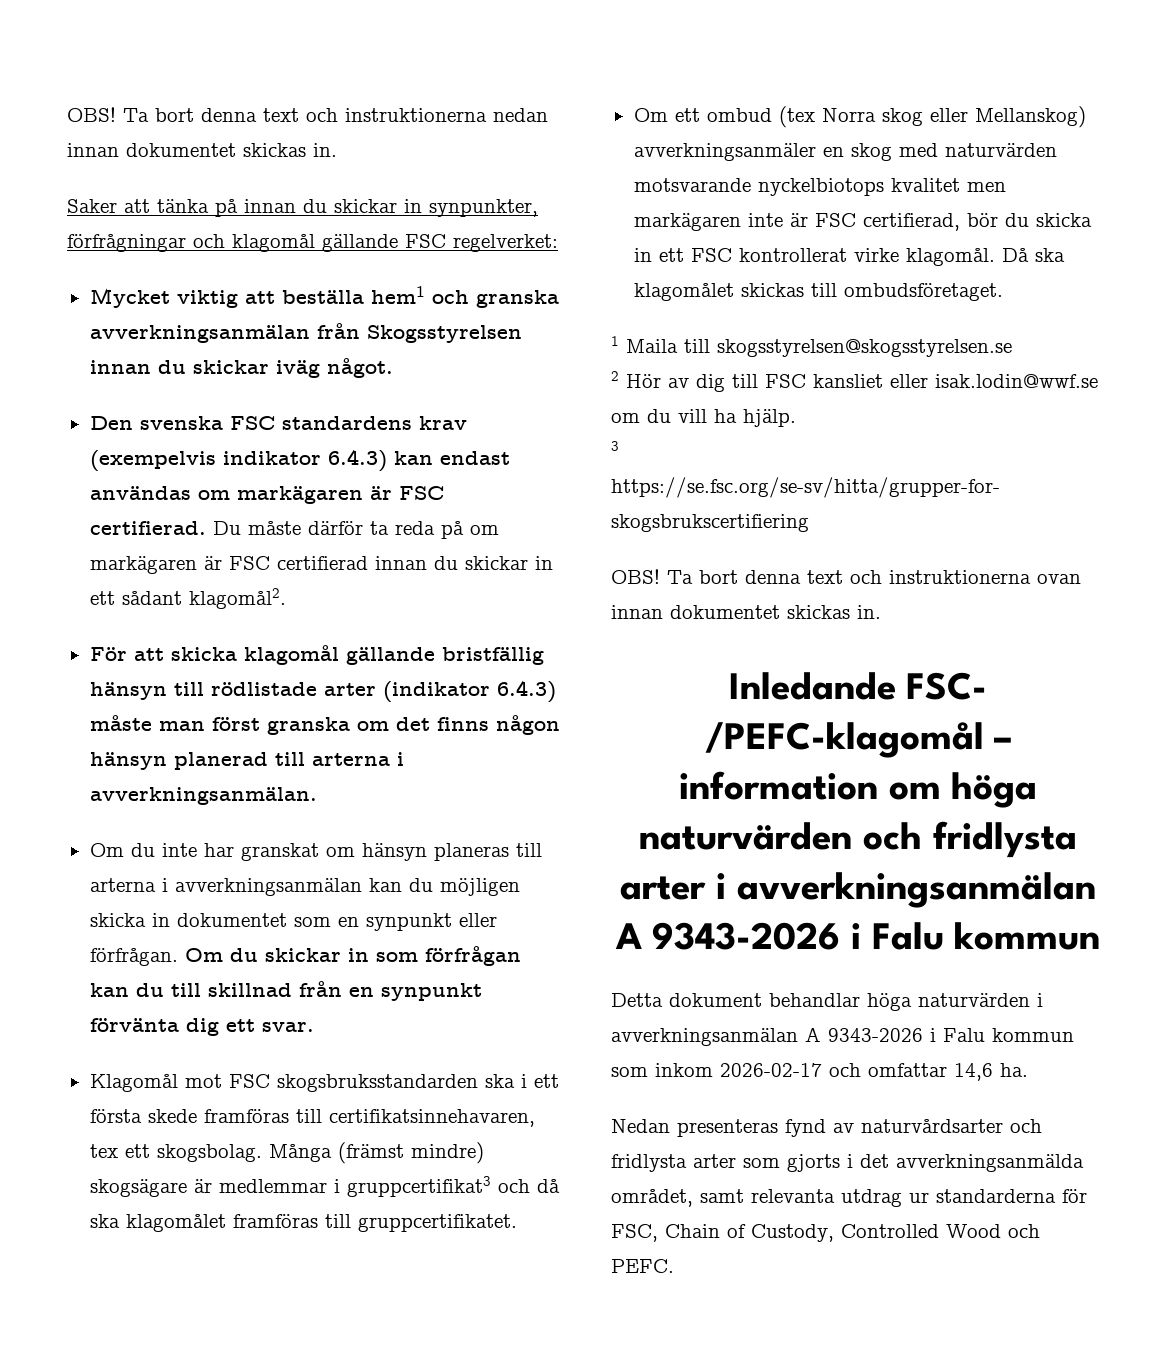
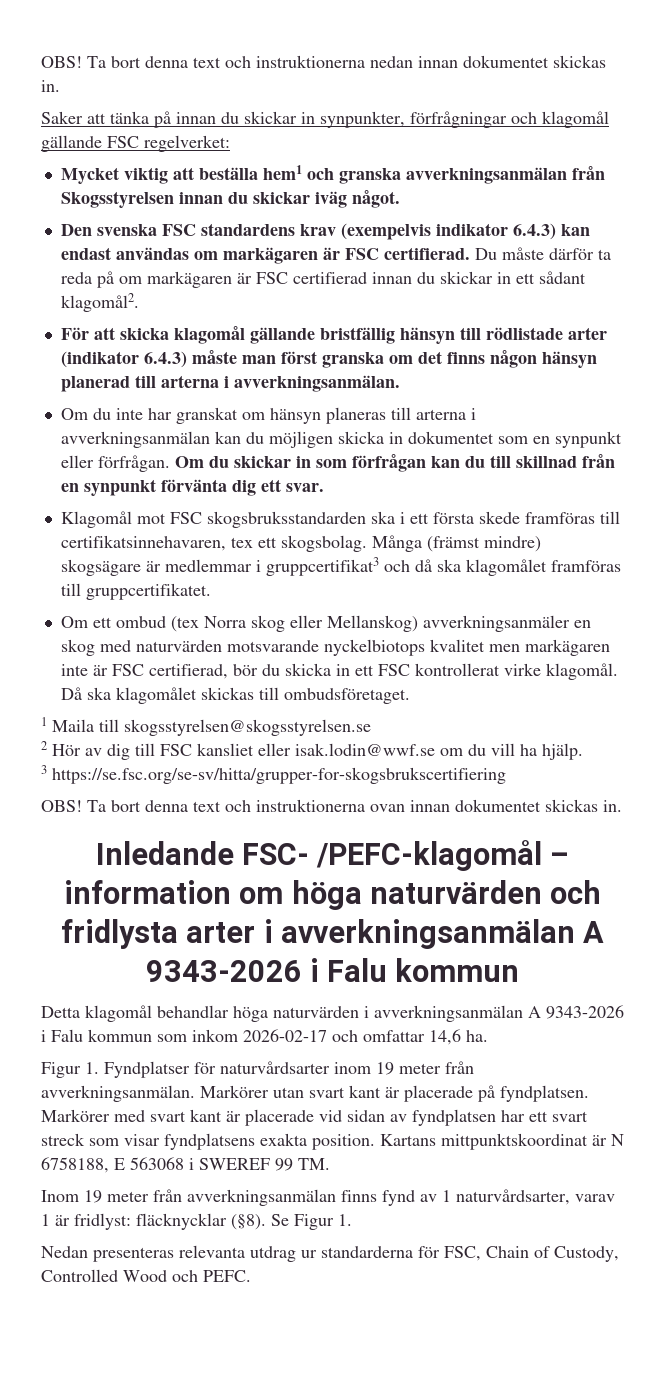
- Detta dokument behandlar höga naturvärden i avverkningsanmälan A 9343-2026 i Falu kommun som inkom 2026-02-17 och omfattar 14,6 ha.
+ Detta klagomål behandlar höga naturvärden i avverkningsanmälan A 9343-2026 i Falu kommun som inkom 2026-02-17 och omfattar 14,6 ha.
- Nedan presenteras fynd av naturvårdsarter och fridlysta arter som gjorts i det avverkningsanmälda området, samt relevanta utdrag ur standarderna för FSC, Chain of Custody, Controlled Wood och PEFC.
+ Figur 1. Fyndplatser för naturvårdsarter inom 19 meter från avverkningsanmälan. Markörer utan svart kant är placerade på fyndplatsen. Markörer med svart kant är placerade vid sidan av fyndplatsen har ett svart streck som visar fyndplatsens exakta position. Kartans mittpunktskoordinat är N 6758188, E 563068 i SWEREF 99 TM.
+ Inom 19 meter från avverkningsanmälan finns fynd av 1 naturvårdsarter, varav 1 är fridlyst: fläcknycklar (§8). Se Figur 1.
+ Nedan presenteras relevanta utdrag ur standarderna för FSC, Chain of Custody, Controlled Wood och PEFC.

